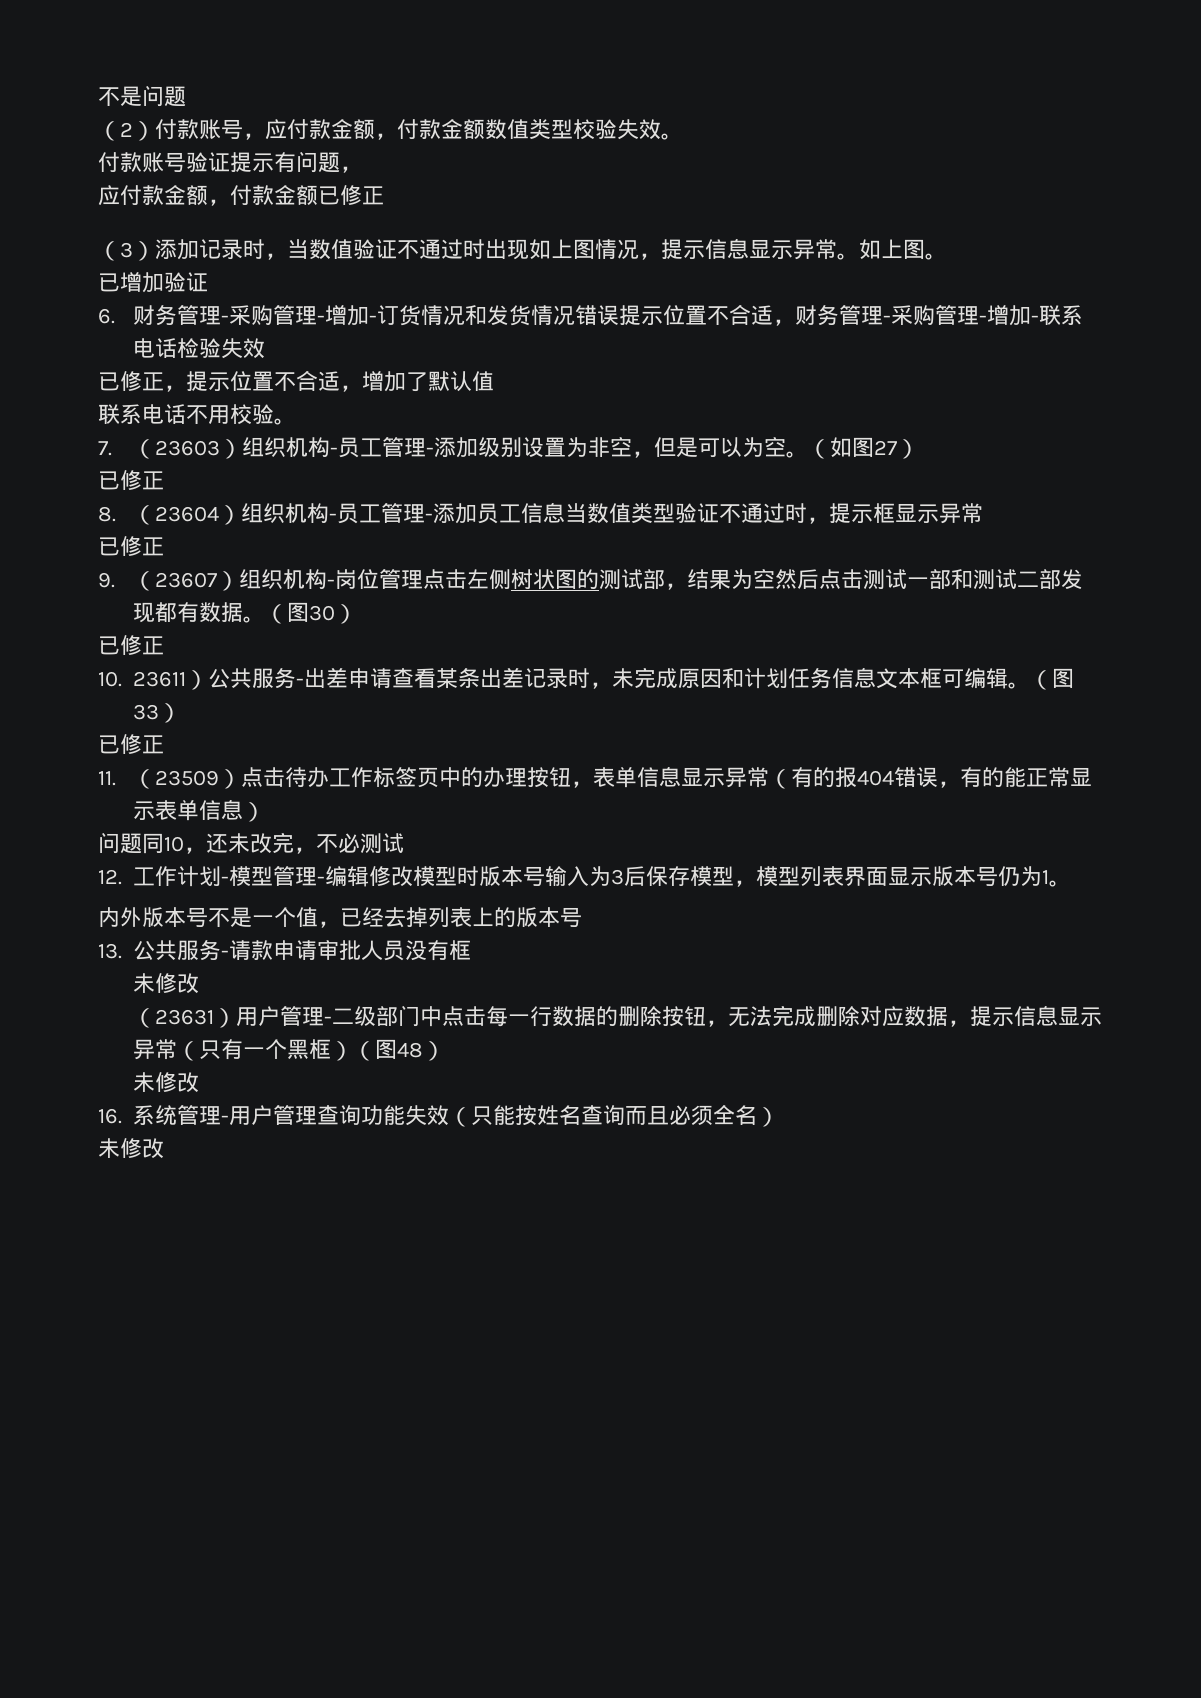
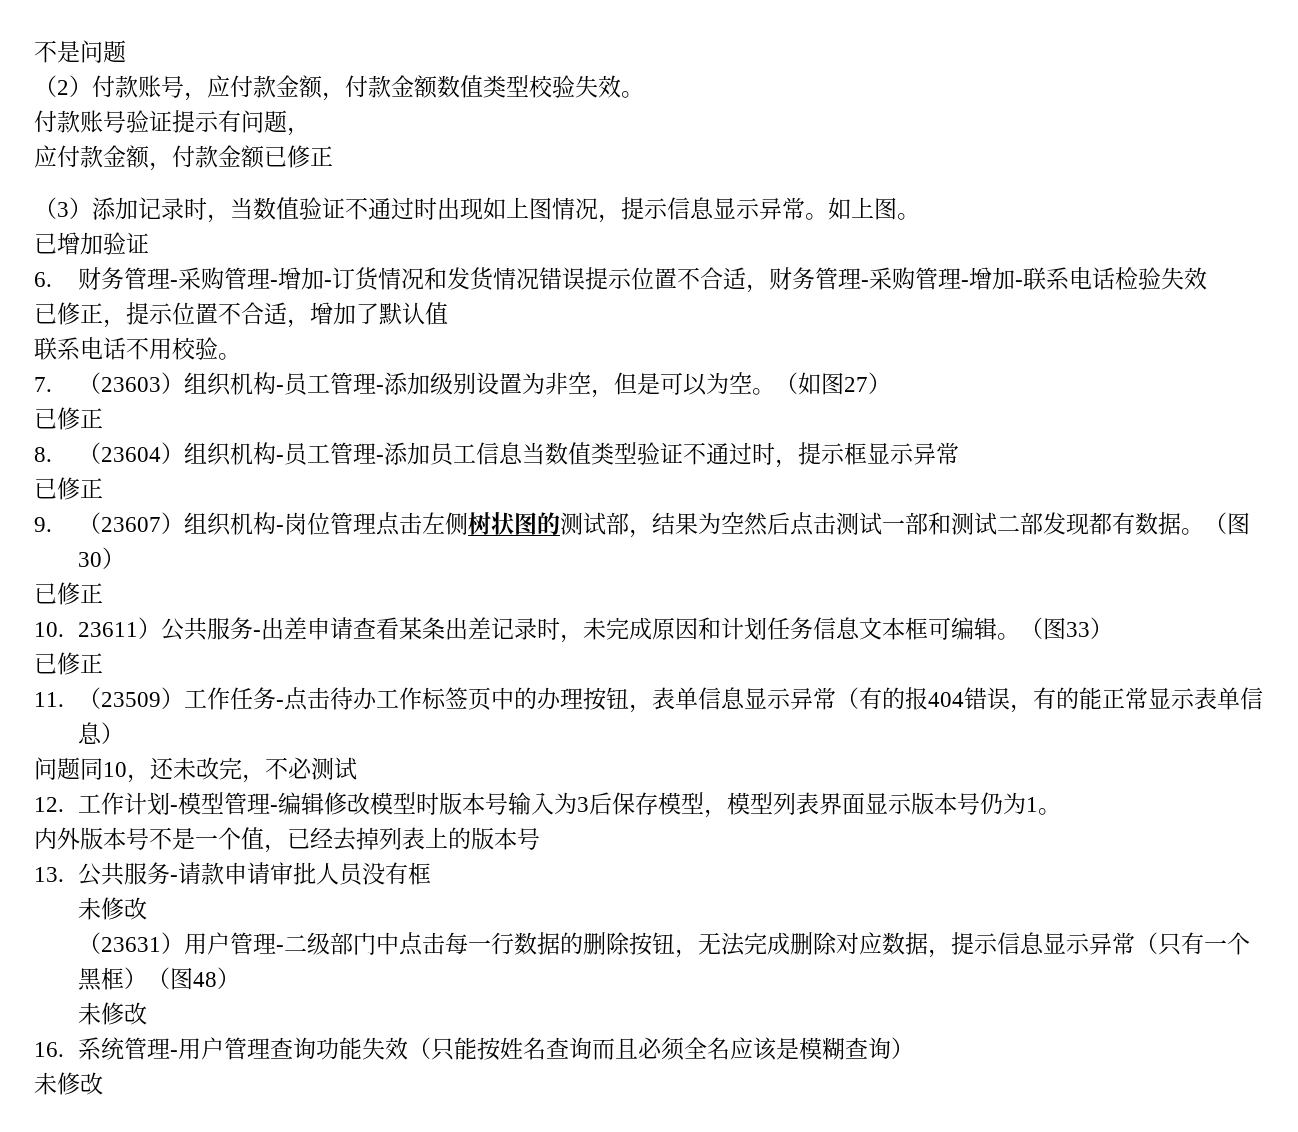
- 11.（23509）点击待办工作标签页中的办理按钮，表单信息显示异常（有的报404错误，有的能正常显示表单信息）
+ 11.（23509）工作任务-点击待办工作标签页中的办理按钮，表单信息显示异常（有的报404错误，有的能正常显示表单信息）
- 16.系统管理-用户管理查询功能失效（只能按姓名查询而且必须全名）
+ 16.系统管理-用户管理查询功能失效（只能按姓名查询而且必须全名应该是模糊查询）

